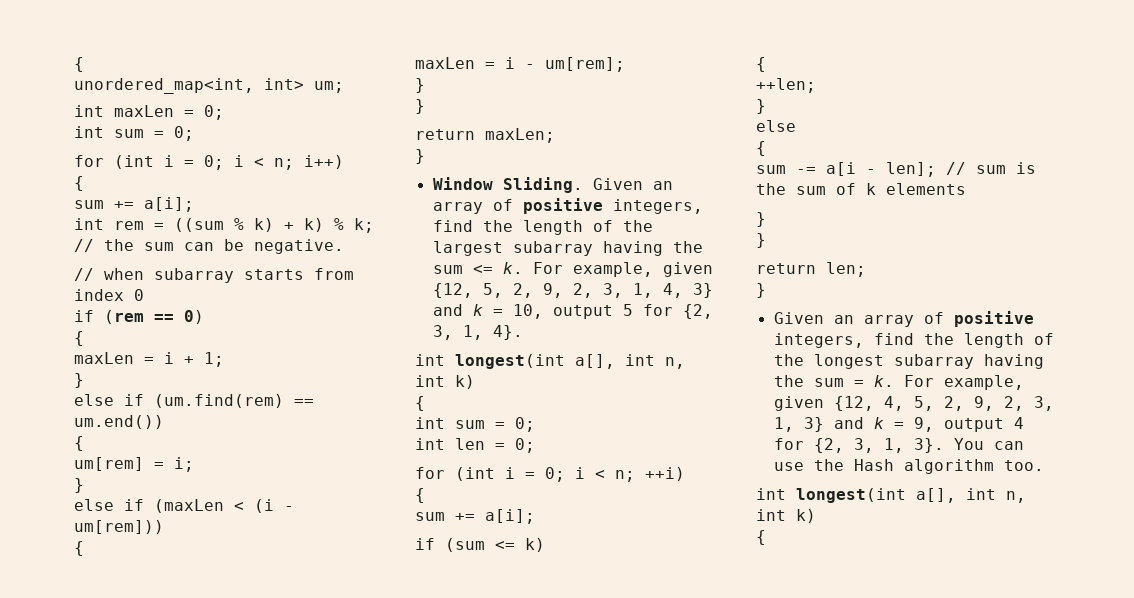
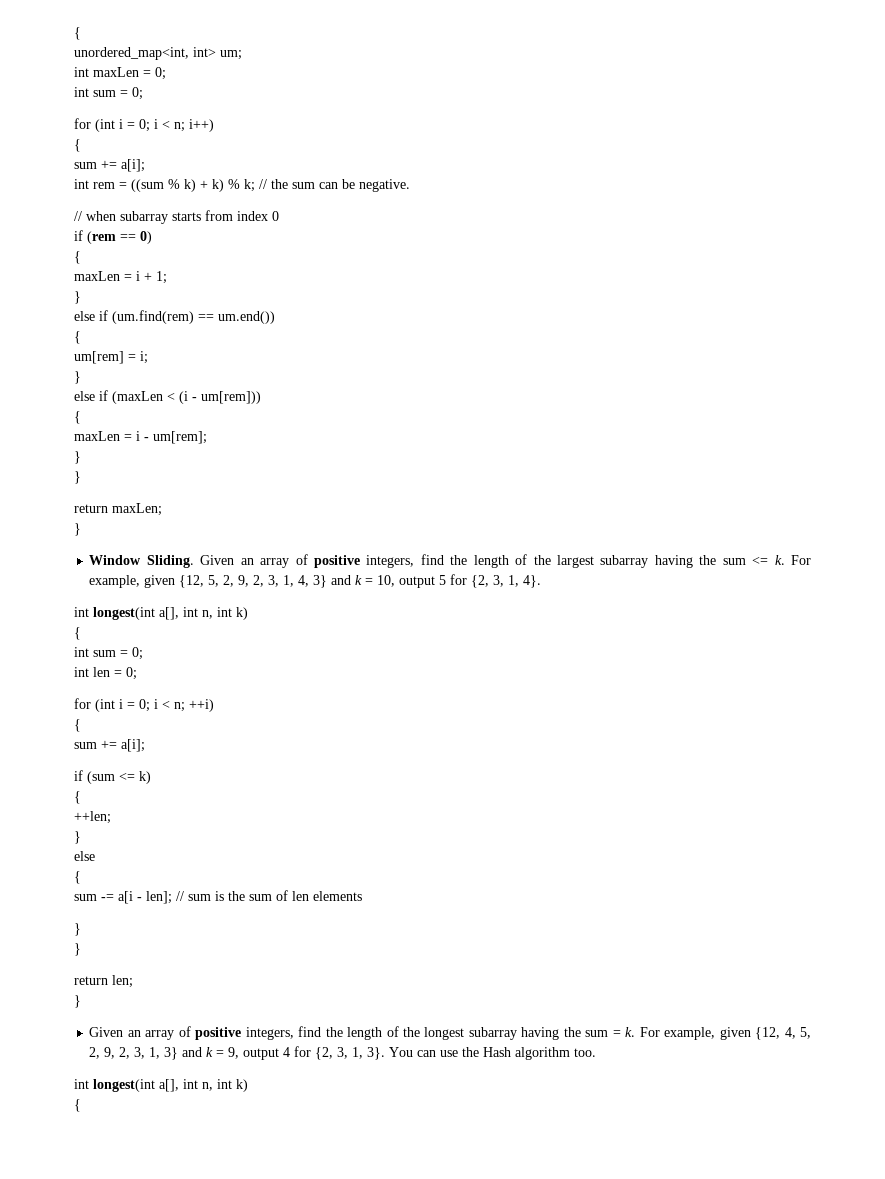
- sum -= a[i - len]; // sum is the sum of k elements
+ sum -= a[i - len]; // sum is the sum of len elements

